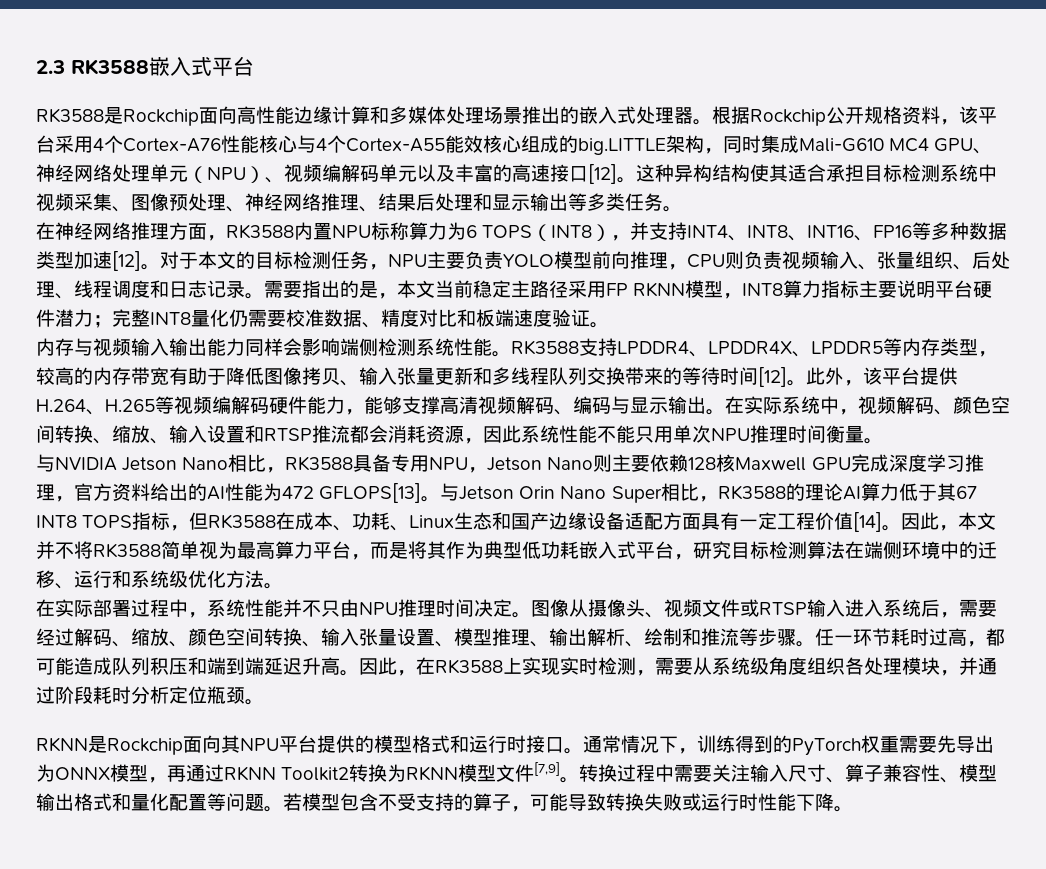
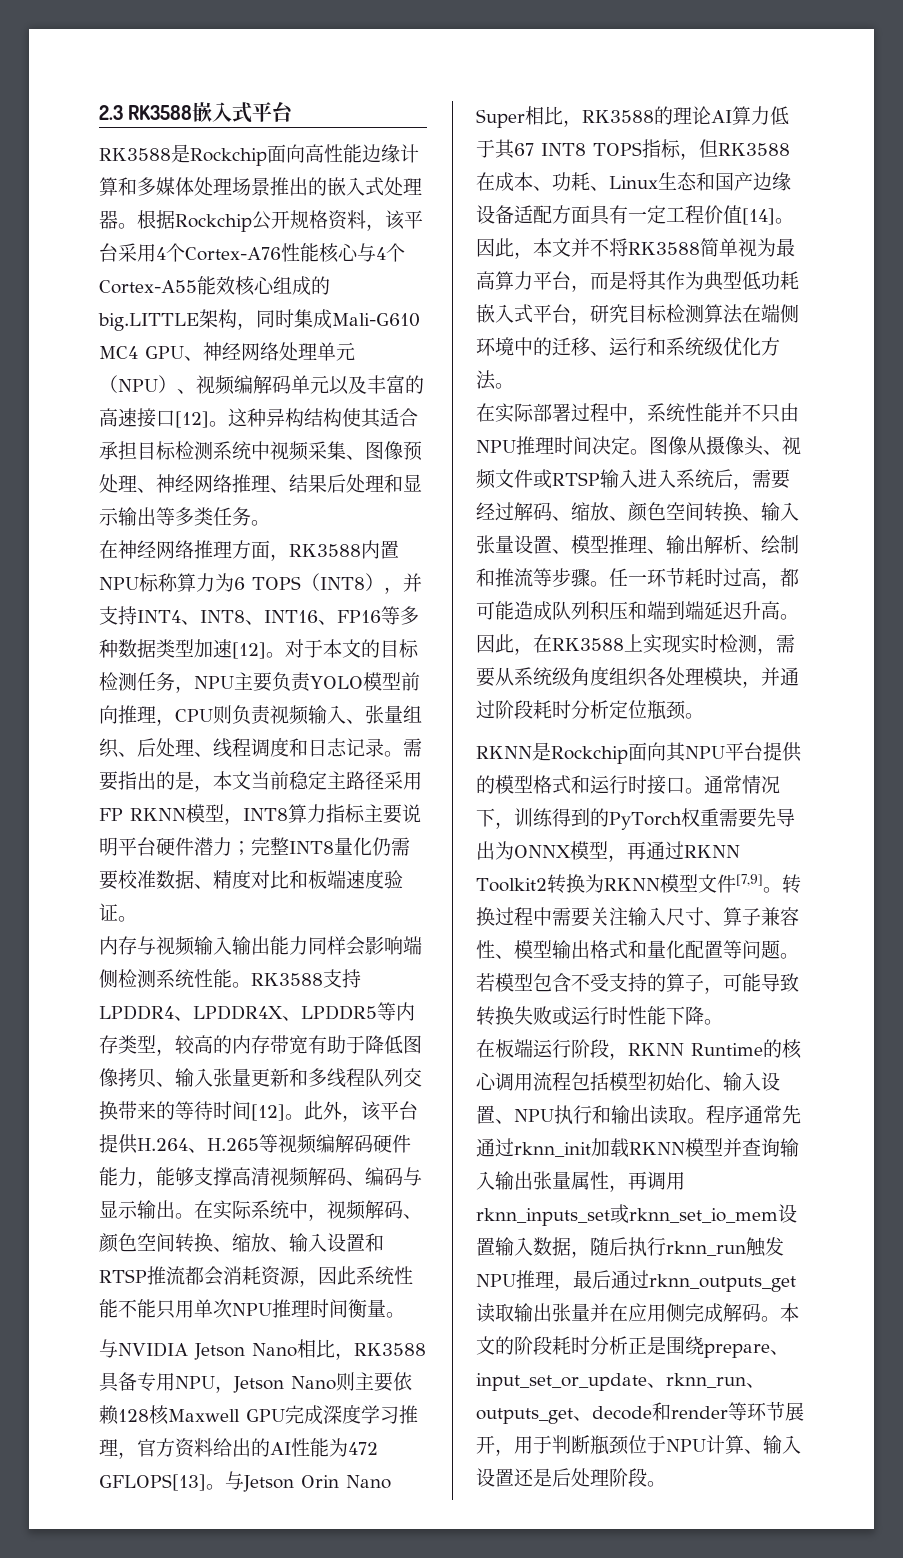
+ 在板端运行阶段，RKNN Runtime的核心调用流程包括模型初始化、输入设置、NPU执行和输出读取。程序通常先通过rknn_init加载RKNN模型并查询输入输出张量属性，再调用rknn_inputs_set或rknn_set_io_mem设置输入数据，随后执行rknn_run触发NPU推理，最后通过rknn_outputs_get读取输出张量并在应用侧完成解码。本文的阶段耗时分析正是围绕prepare、input_set_or_update、rknn_run、outputs_get、decode和render等环节展开，用于判断瓶颈位于NPU计算、输入设置还是后处理阶段。

